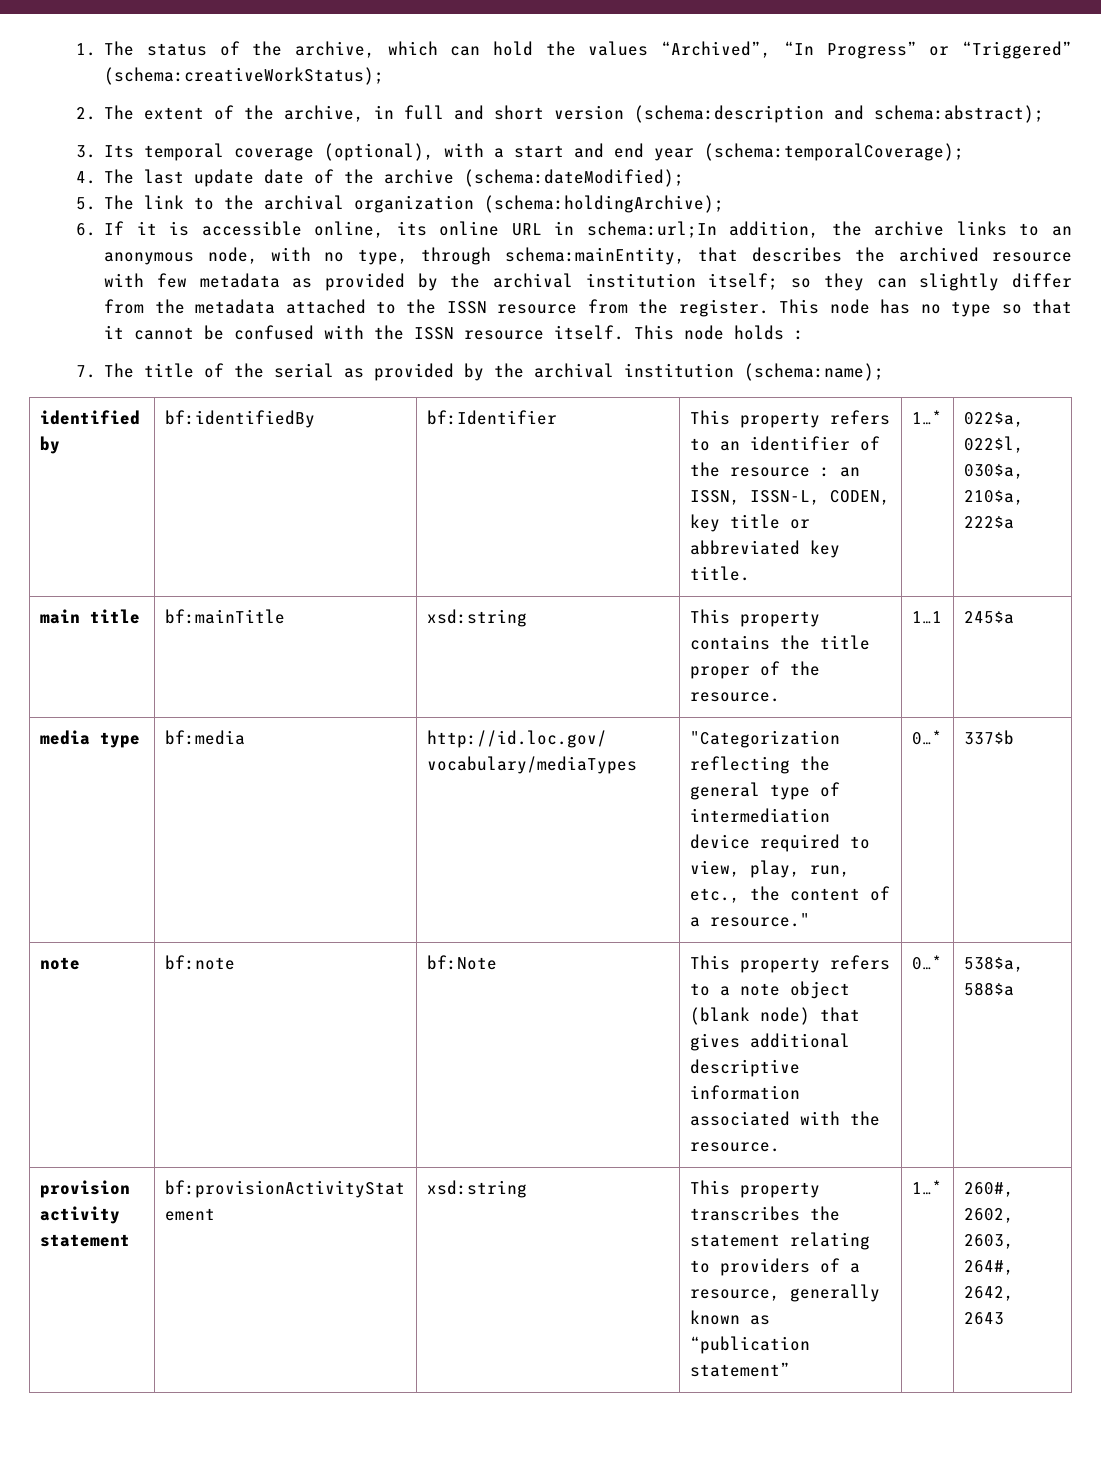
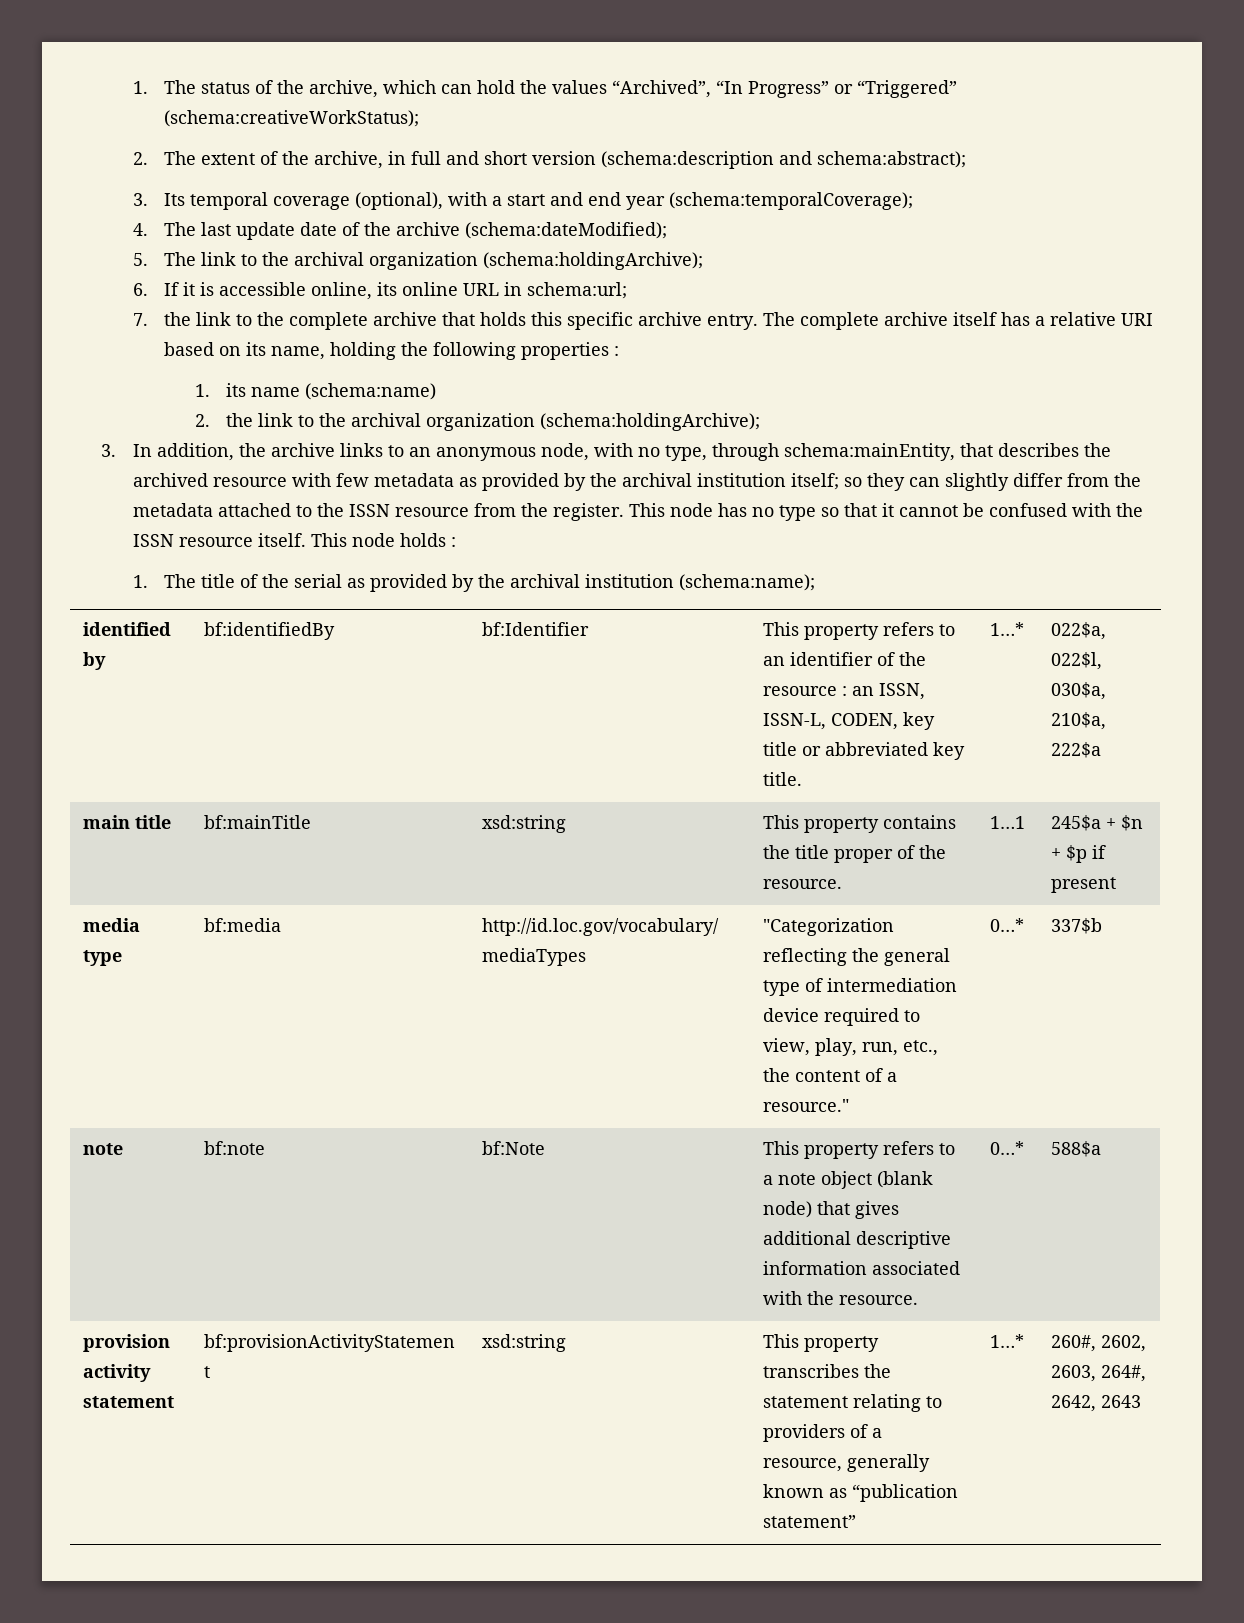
- 6. If it is accessible online, its online URL in schema:url;In addition, the archive links to an anonymous node, with no type, through schema:mainEntity, that describes the archived resource with few metadata as provided by the archival institution itself; so they can slightly differ from the metadata attached to the ISSN resource from the register.
+ 6. If it is accessible online, its online URL in schema:url;
+ 7. the link to the complete archive that holds this specific archive entry. The complete archive itself has a relative URI based on its name, holding the following properties :
+ 1. its name (schema:name)
+ 2. the link to the archival organization (schema:holdingArchive);
+ 3. In addition, the archive links to an anonymous node, with no type, through schema:mainEntity, that describes the archived resource with few metadata as provided by the archival institution itself; so they can slightly differ from the metadata attached to the ISSN resource from the register.
- 7. The title of the serial as provided by the archival institution (schema:name);
+ 1. The title of the serial as provided by the archival institution (schema:name);
- main title | bf:mainTitle | xsd:string | This property contains the title proper of the resource. | 1…1 | 245$a
+ main title | bf:mainTitle | xsd:string | This property contains the title proper of the resource. | 1…1 | 245$a + $n + $p if present
- note | bf:note | bf:Note | This property refers to a note object (blank node) that gives additional descriptive information associated with the resource. | 0…* | 538$a, 588$a
+ note | bf:note | bf:Note | This property refers to a note object (blank node) that gives additional descriptive information associated with the resource. | 0…* | 588$a

